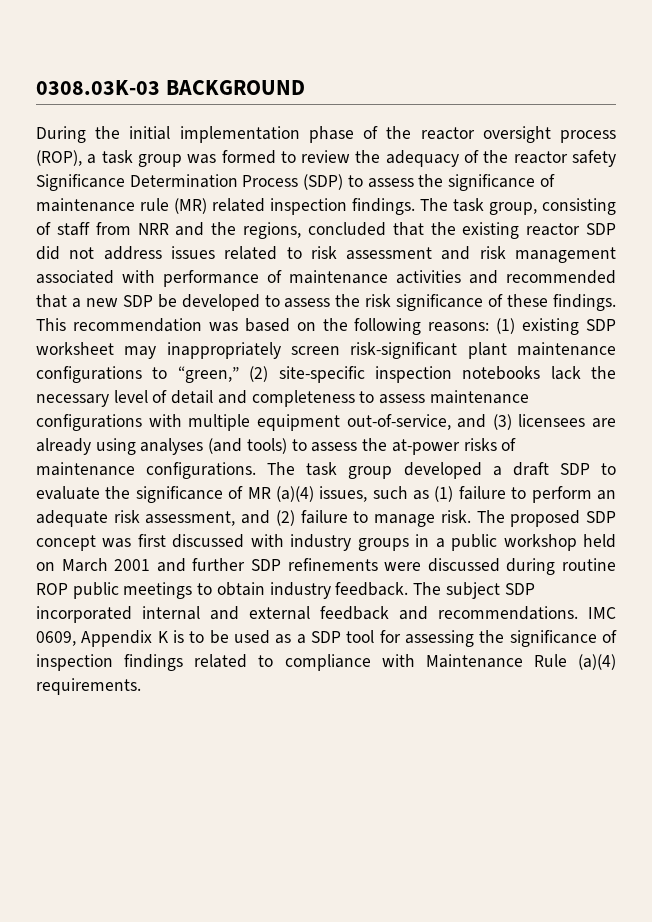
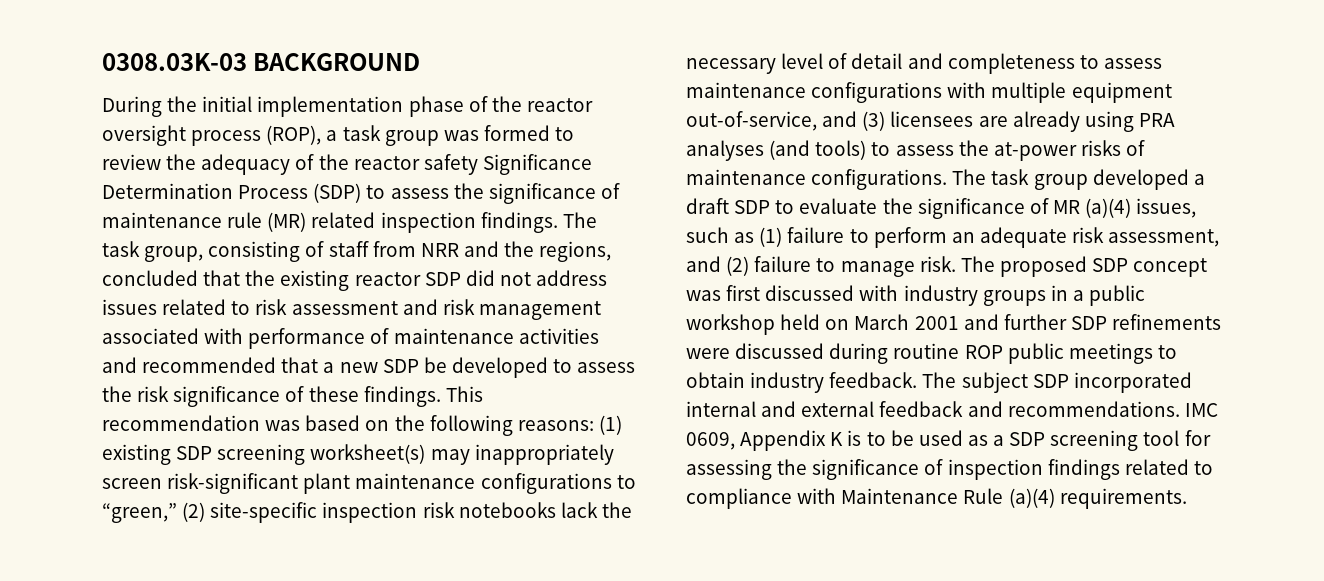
- This recommendation was based on the following reasons: (1) existing SDP worksheet may inappropriately screen risk-significant plant maintenance configurations to “green,” (2) site-specific inspection notebooks lack the necessary level of detail and completeness to assess maintenance configurations with multiple equipment out-of-service, and (3) licensees are already using analyses (and tools) to assess the at-power risks of maintenance configurations.
+ This recommendation was based on the following reasons: (1) existing SDP screening worksheet(s) may inappropriately screen risk-significant plant maintenance configurations to “green,” (2) site-specific inspection risk notebooks lack the necessary level of detail and completeness to assess maintenance configurations with multiple equipment out-of-service, and (3) licensees are already using PRA analyses (and tools) to assess the at-power risks of maintenance configurations.
- IMC 0609, Appendix K is to be used as a SDP tool for assessing the significance of inspection findings related to compliance with Maintenance Rule (a)(4) requirements.
+ IMC 0609, Appendix K is to be used as a SDP screening tool for assessing the significance of inspection findings related to compliance with Maintenance Rule (a)(4) requirements.

